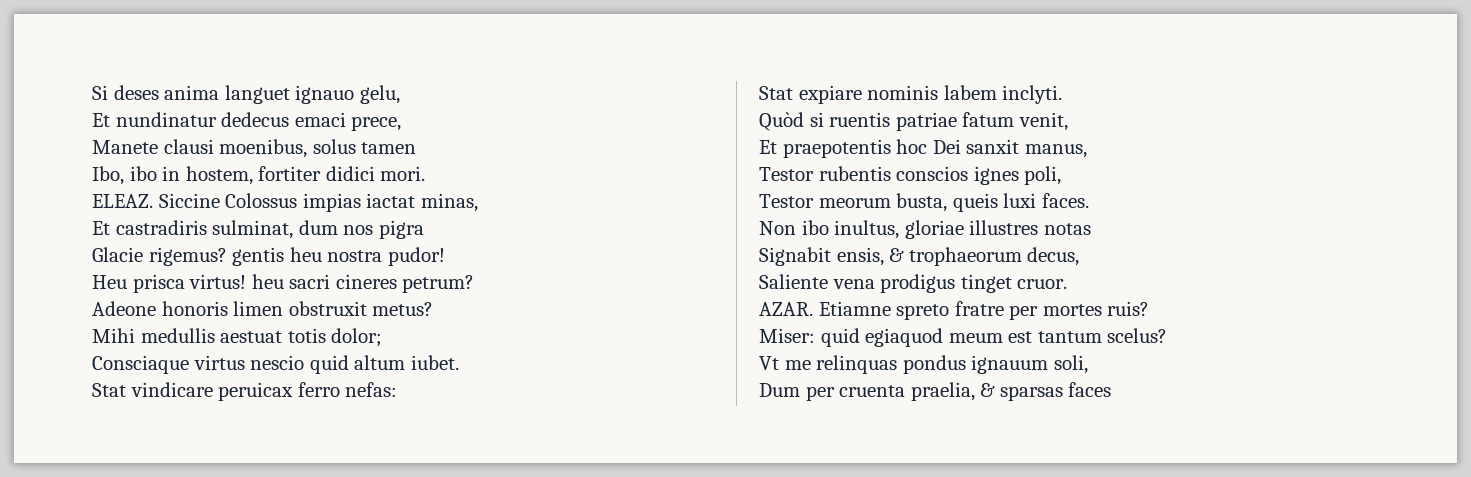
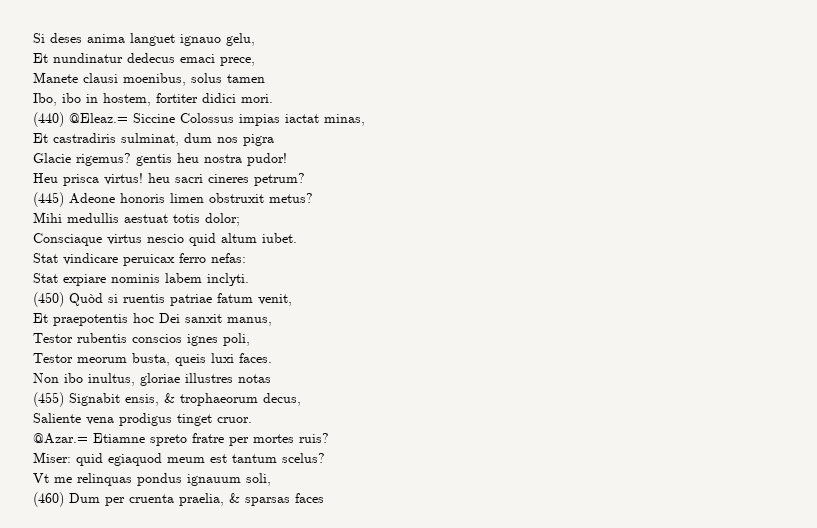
- ELEAZ. Siccine Colossus impias iactat minas,
+ (440) @Eleaz.= Siccine Colossus impias iactat minas,
- Adeone honoris limen obstruxit metus?
+ (445) Adeone honoris limen obstruxit metus?
- Quòd si ruentis patriae fatum venit,
+ (450) Quòd si ruentis patriae fatum venit,
- Signabit ensis, & trophaeorum decus,
+ (455) Signabit ensis, & trophaeorum decus,
- AZAR. Etiamne spreto fratre per mortes ruis?
+ @Azar.= Etiamne spreto fratre per mortes ruis?
- Dum per cruenta praelia, & sparsas faces
+ (460) Dum per cruenta praelia, & sparsas faces

